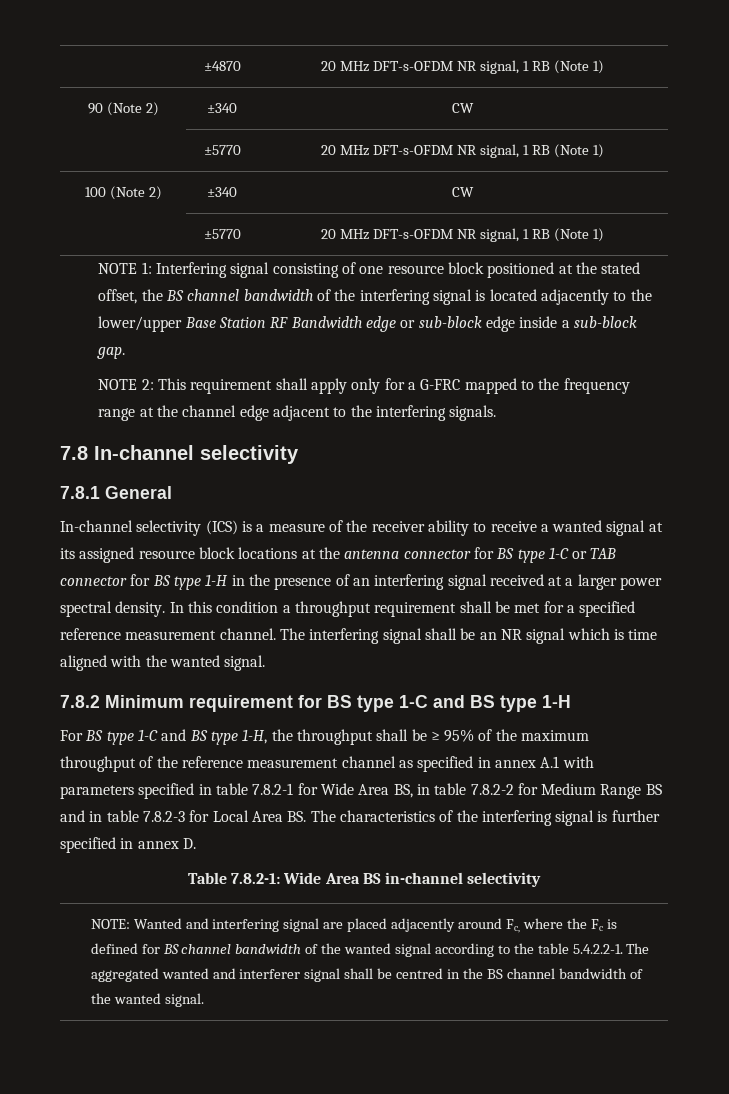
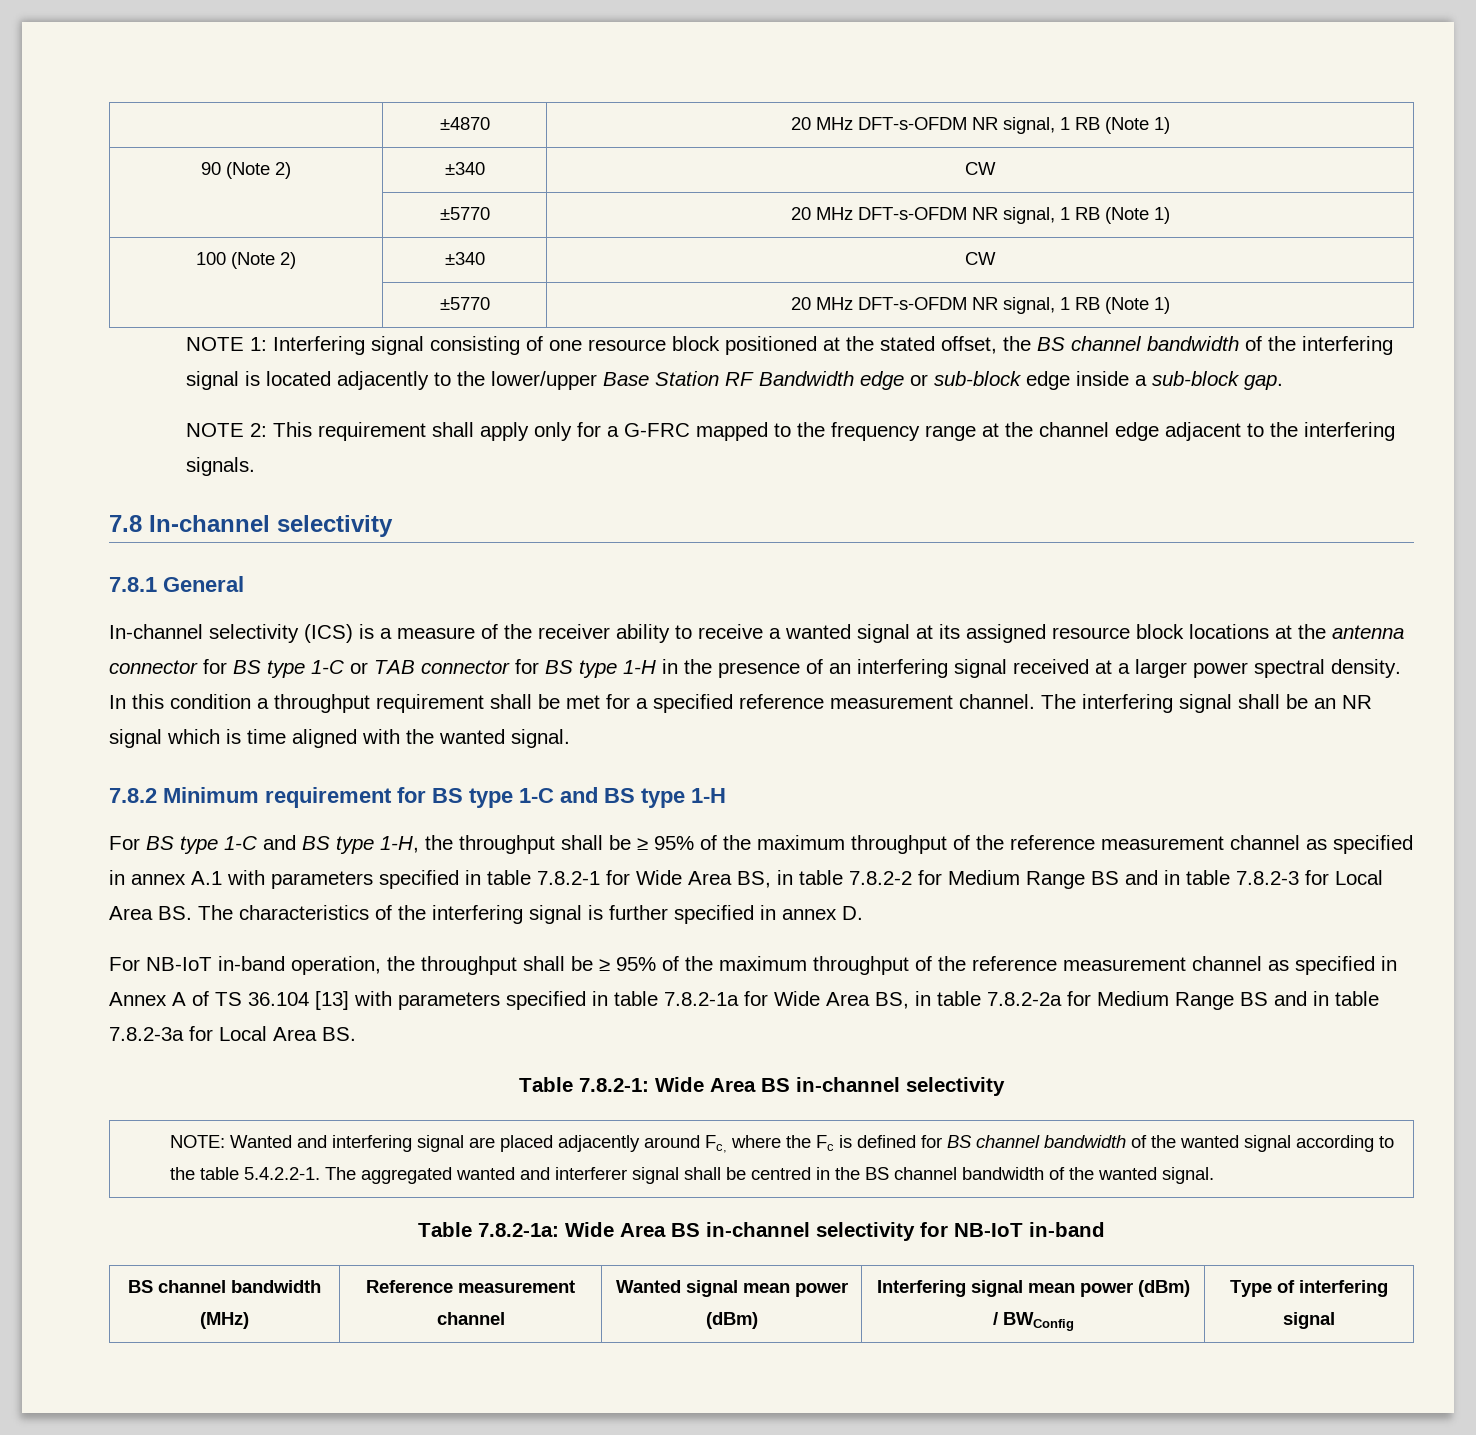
+ For NB-IoT in-band operation, the throughput shall be ≥ 95% of the maximum throughput of the reference measurement channel as specified in Annex A of TS 36.104 [13] with parameters specified in table 7.8.2-1a for Wide Area BS, in table 7.8.2-2a for Medium Range BS and in table 7.8.2-3a for Local Area BS.
+ Table 7.8.2-1a: Wide Area BS in-channel selectivity for NB-IoT in-band
+ BS channel bandwidth (MHz) | Reference measurement channel | Wanted signal mean power (dBm) | Interfering signal mean power (dBm) / BWConfig | Type of interfering signal

